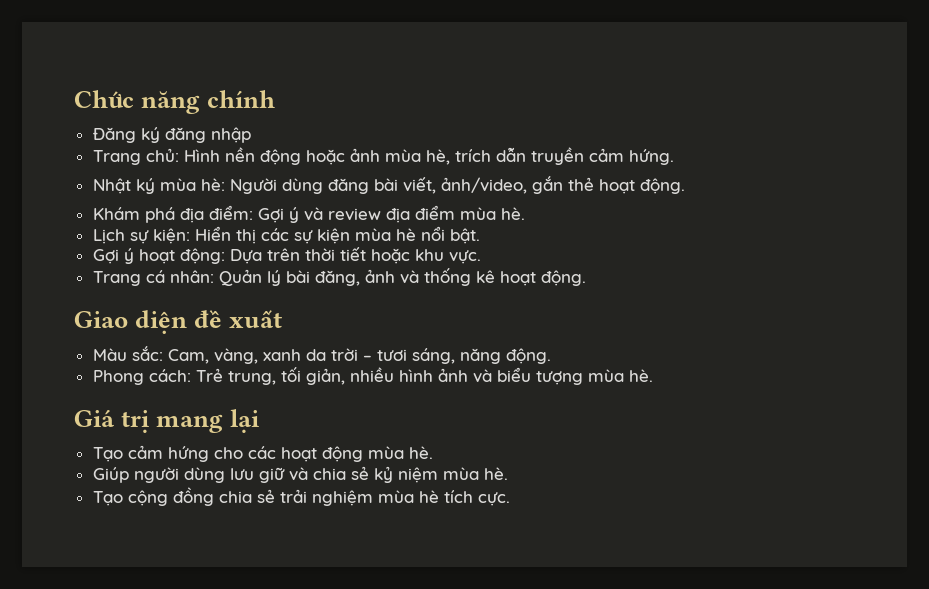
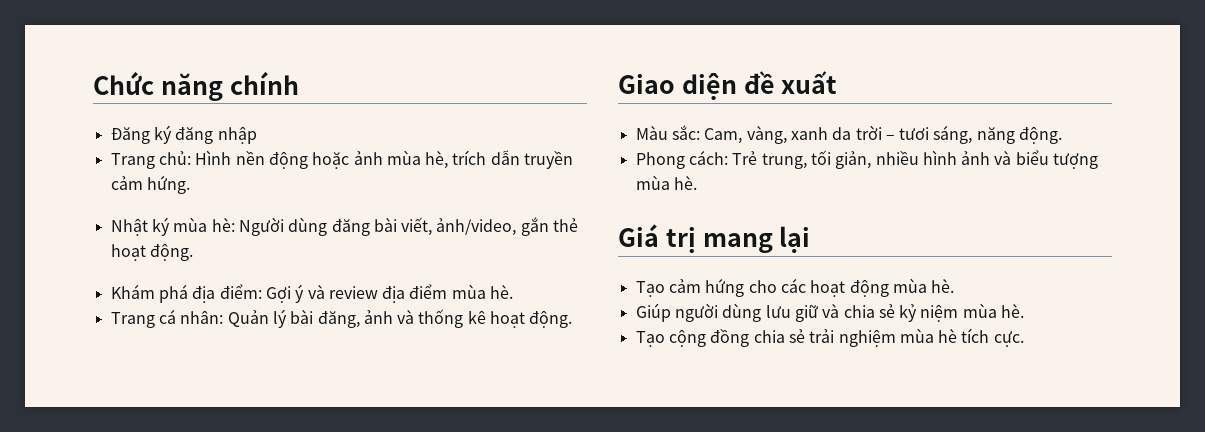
- Lịch sự kiện: Hiển thị các sự kiện mùa hè nổi bật.
- Gợi ý hoạt động: Dựa trên thời tiết hoặc khu vực.

